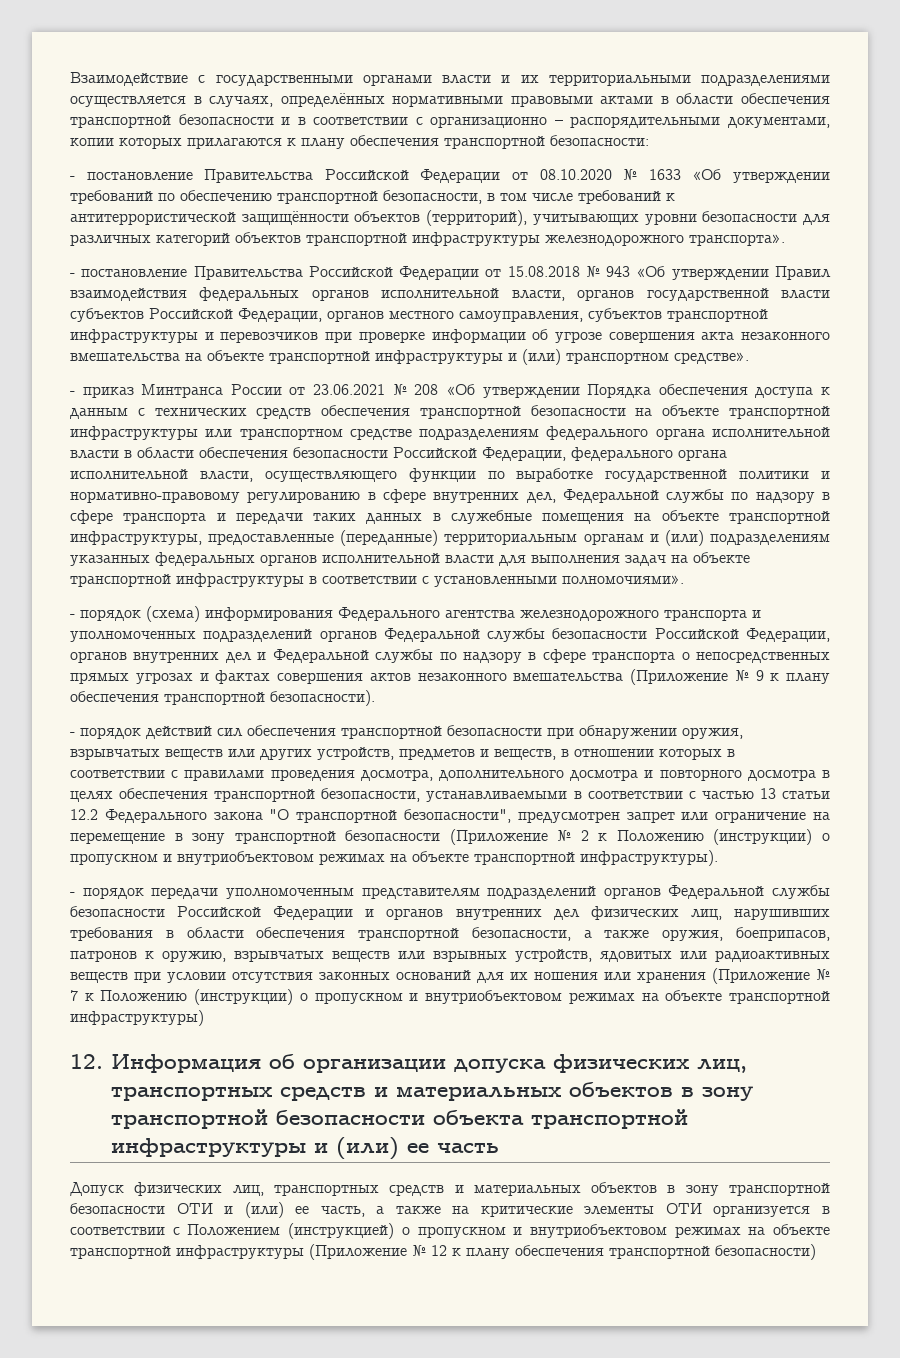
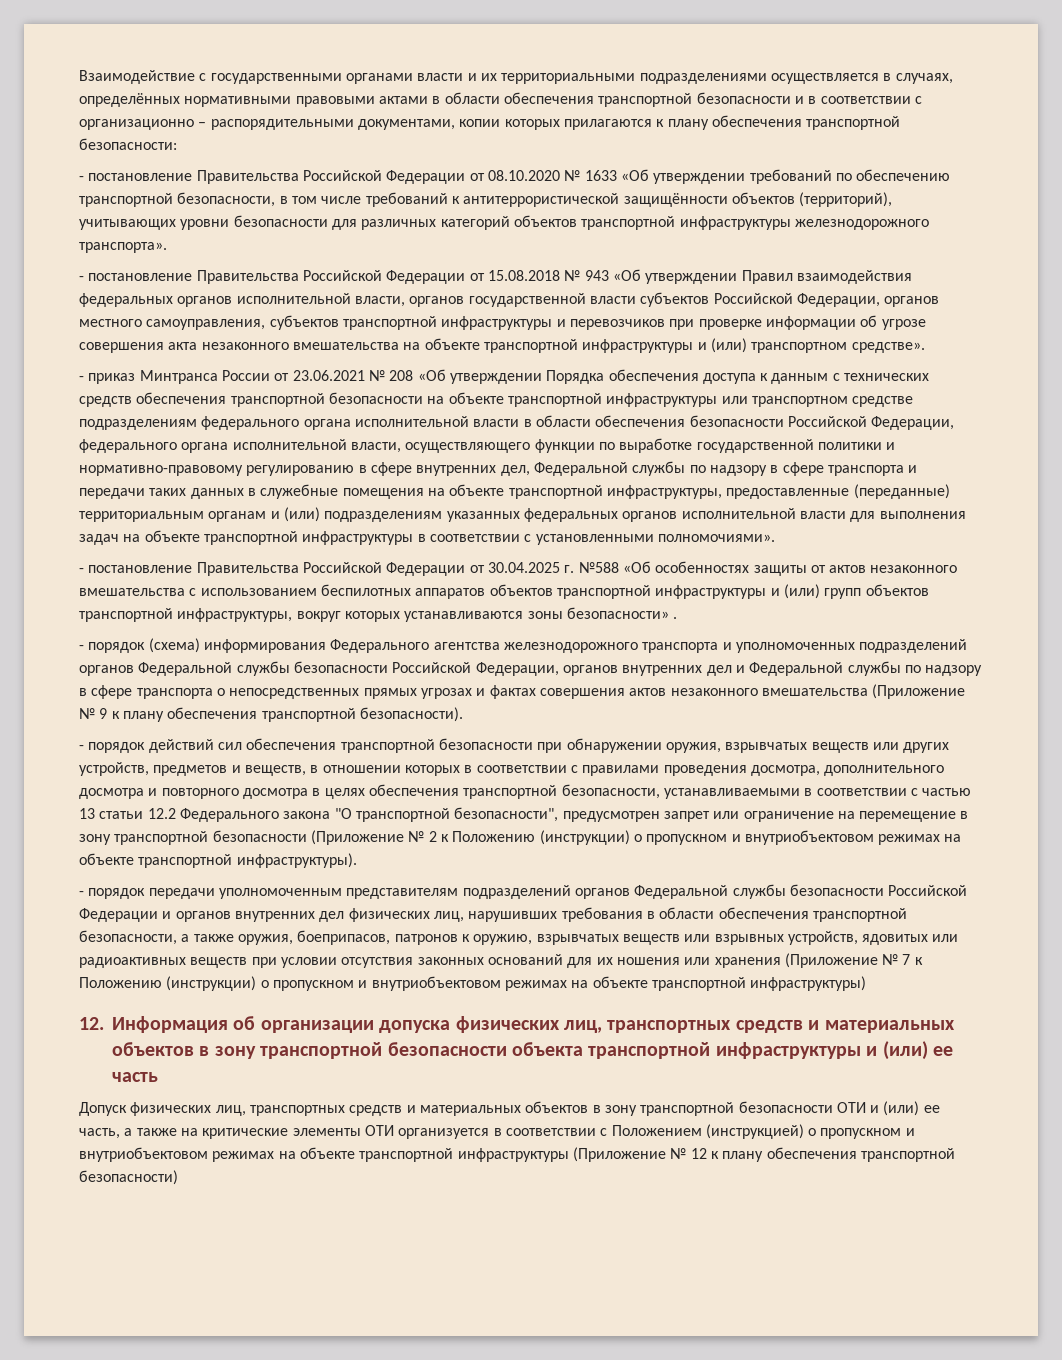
+ - постановление Правительства Российской Федерации от 30.04.2025 г. №588 «Об особенностях защиты от актов незаконного вмешательства с использованием беспилотных аппаратов объектов транспортной инфраструктуры и (или) групп объектов транспортной инфраструктуры, вокруг которых устанавливаются зоны безопасности» .

